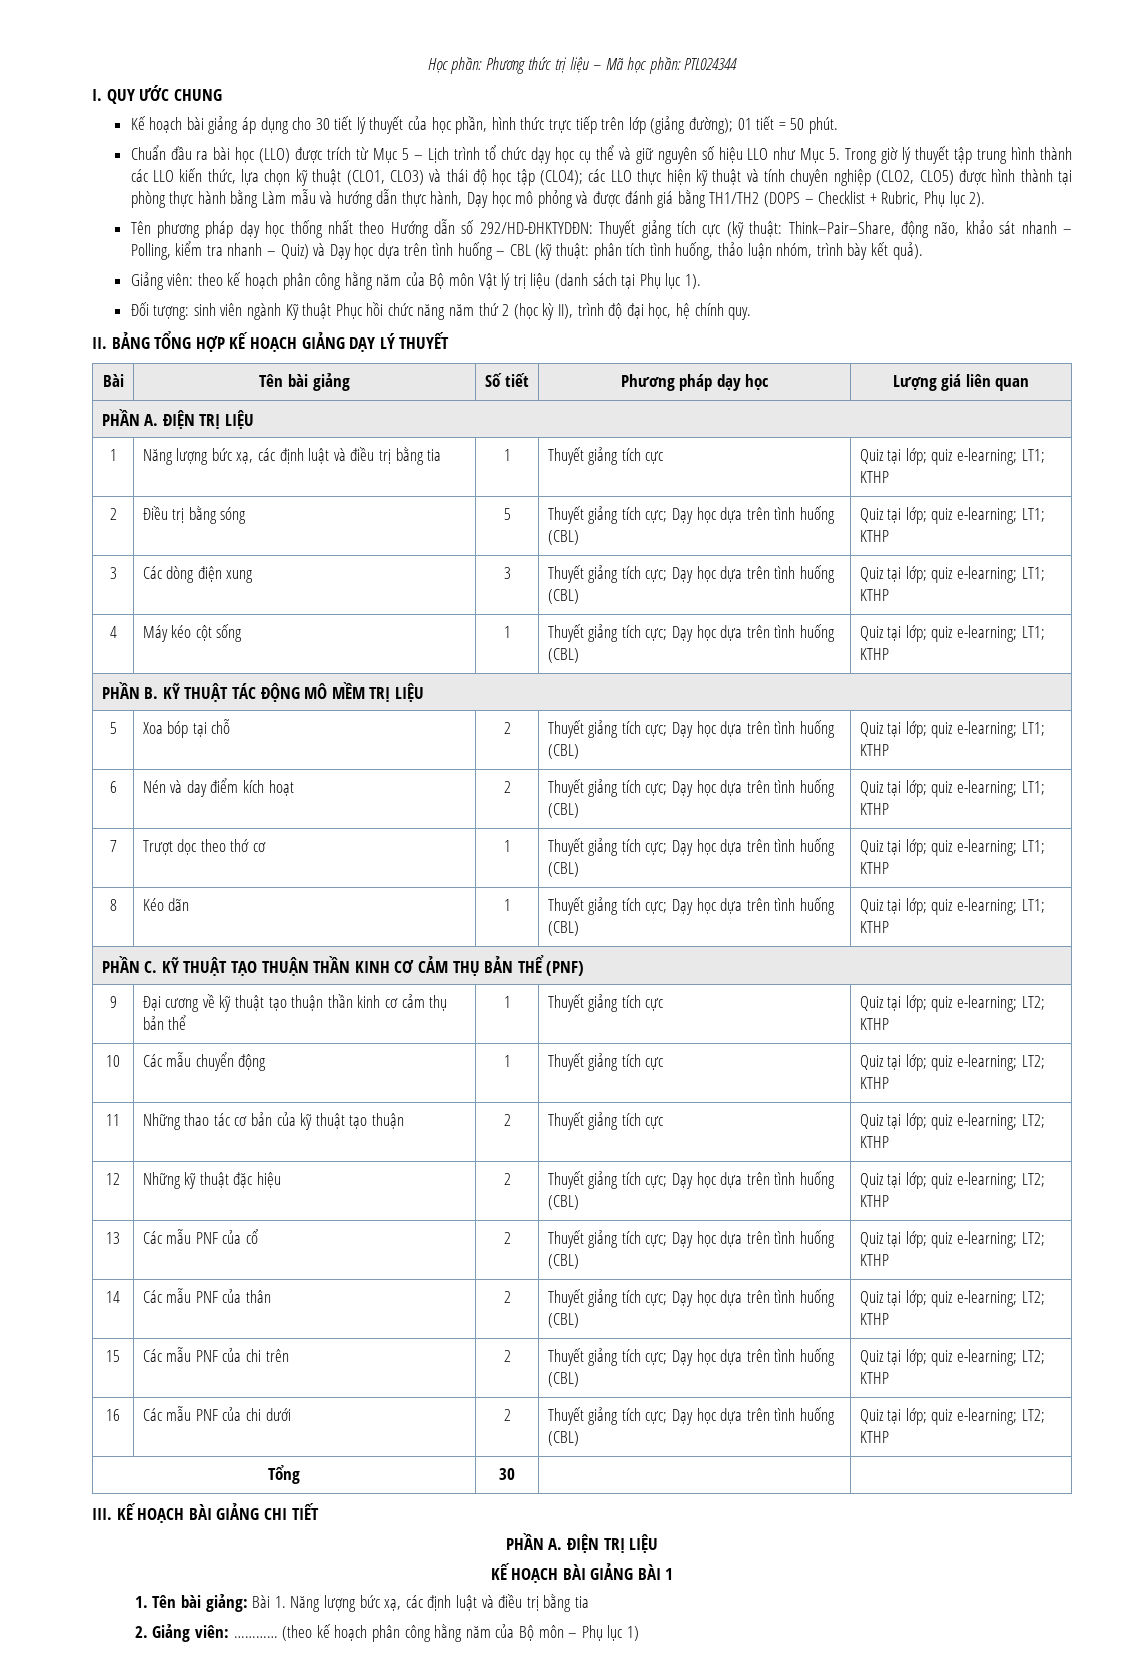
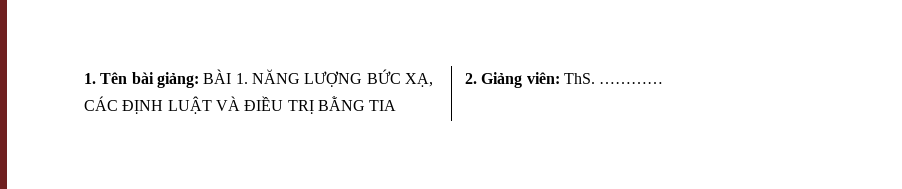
- Học phần: Phương thức trị liệu – Mã học phần: PTL024344
- I. QUY ƯỚC CHUNG
- Kế hoạch bài giảng áp dụng cho 30 tiết lý thuyết của học phần, hình thức trực tiếp trên lớp (giảng đường); 01 tiết = 50 phút.
- Chuẩn đầu ra bài học (LLO) được trích từ Mục 5 – Lịch trình tổ chức dạy học cụ thể và giữ nguyên số hiệu LLO như Mục 5. Trong giờ lý thuyết tập trung hình thành các LLO kiến thức, lựa chọn kỹ thuật (CLO1, CLO3) và thái độ học tập (CLO4); các LLO thực hiện kỹ thuật và tính chuyên nghiệp (CLO2, CLO5) được hình thành tại phòng thực hành bằng Làm mẫu và hướng dẫn thực hành, Dạy học mô phỏng và được đánh giá bằng TH1/TH2 (DOPS – Checklist + Rubric, Phụ lục 2).
- Tên phương pháp dạy học thống nhất theo Hướng dẫn số 292/HD-ĐHKTYDĐN: Thuyết giảng tích cực (kỹ thuật: Think–Pair–Share, động não, khảo sát nhanh – Polling, kiểm tra nhanh – Quiz) và Dạy học dựa trên tình huống – CBL (kỹ thuật: phân tích tình huống, thảo luận nhóm, trình bày kết quả).
- Giảng viên: theo kế hoạch phân công hằng năm của Bộ môn Vật lý trị liệu (danh sách tại Phụ lục 1).
- Đối tượng: sinh viên ngành Kỹ thuật Phục hồi chức năng năm thứ 2 (học kỳ II), trình độ đại học, hệ chính quy.
- II. BẢNG TỔNG HỢP KẾ HOẠCH GIẢNG DẠY LÝ THUYẾT
- Bài | Tên bài giảng | Số tiết | Phương pháp dạy học | Lượng giá liên quan
- PHẦN A. ĐIỆN TRỊ LIỆU
- 1 | Năng lượng bức xạ, các định luật và điều trị bằng tia | 1 | Thuyết giảng tích cực | Quiz tại lớp; quiz e-learning; LT1; KTHP
- 2 | Điều trị bằng sóng | 5 | Thuyết giảng tích cực; Dạy học dựa trên tình huống (CBL) | Quiz tại lớp; quiz e-learning; LT1; KTHP
- 3 | Các dòng điện xung | 3 | Thuyết giảng tích cực; Dạy học dựa trên tình huống (CBL) | Quiz tại lớp; quiz e-learning; LT1; KTHP
- 4 | Máy kéo cột sống | 1 | Thuyết giảng tích cực; Dạy học dựa trên tình huống (CBL) | Quiz tại lớp; quiz e-learning; LT1; KTHP
- PHẦN B. KỸ THUẬT TÁC ĐỘNG MÔ MỀM TRỊ LIỆU
- 5 | Xoa bóp tại chỗ | 2 | Thuyết giảng tích cực; Dạy học dựa trên tình huống (CBL) | Quiz tại lớp; quiz e-learning; LT1; KTHP
- 6 | Nén và day điểm kích hoạt | 2 | Thuyết giảng tích cực; Dạy học dựa trên tình huống (CBL) | Quiz tại lớp; quiz e-learning; LT1; KTHP
- 7 | Trượt dọc theo thớ cơ | 1 | Thuyết giảng tích cực; Dạy học dựa trên tình huống (CBL) | Quiz tại lớp; quiz e-learning; LT1; KTHP
- 8 | Kéo dãn | 1 | Thuyết giảng tích cực; Dạy học dựa trên tình huống (CBL) | Quiz tại lớp; quiz e-learning; LT1; KTHP
- PHẦN C. KỸ THUẬT TẠO THUẬN THẦN KINH CƠ CẢM THỤ BẢN THỂ (PNF)
- 9 | Đại cương về kỹ thuật tạo thuận thần kinh cơ cảm thụ bản thể | 1 | Thuyết giảng tích cực | Quiz tại lớp; quiz e-learning; LT2; KTHP
- 10 | Các mẫu chuyển động | 1 | Thuyết giảng tích cực | Quiz tại lớp; quiz e-learning; LT2; KTHP
- 11 | Những thao tác cơ bản của kỹ thuật tạo thuận | 2 | Thuyết giảng tích cực | Quiz tại lớp; quiz e-learning; LT2; KTHP
- 12 | Những kỹ thuật đặc hiệu | 2 | Thuyết giảng tích cực; Dạy học dựa trên tình huống (CBL) | Quiz tại lớp; quiz e-learning; LT2; KTHP
- 13 | Các mẫu PNF của cổ | 2 | Thuyết giảng tích cực; Dạy học dựa trên tình huống (CBL) | Quiz tại lớp; quiz e-learning; LT2; KTHP
- 14 | Các mẫu PNF của thân | 2 | Thuyết giảng tích cực; Dạy học dựa trên tình huống (CBL) | Quiz tại lớp; quiz e-learning; LT2; KTHP
- 15 | Các mẫu PNF của chi trên | 2 | Thuyết giảng tích cực; Dạy học dựa trên tình huống (CBL) | Quiz tại lớp; quiz e-learning; LT2; KTHP
- 16 | Các mẫu PNF của chi dưới | 2 | Thuyết giảng tích cực; Dạy học dựa trên tình huống (CBL) | Quiz tại lớp; quiz e-learning; LT2; KTHP
- Tổng | 30 | |
- III. KẾ HOẠCH BÀI GIẢNG CHI TIẾT
- PHẦN A. ĐIỆN TRỊ LIỆU
- KẾ HOẠCH BÀI GIẢNG BÀI 1
- 1. Tên bài giảng: Bài 1. Năng lượng bức xạ, các định luật và điều trị bằng tia
- 2. Giảng viên: ………… (theo kế hoạch phân công hằng năm của Bộ môn – Phụ lục 1)
+ 1. Tên bài giảng: BÀI 1. NĂNG LƯỢNG BỨC XẠ, CÁC ĐỊNH LUẬT VÀ ĐIỀU TRỊ BẰNG TIA
+ 2. Giảng viên: ThS. …………

